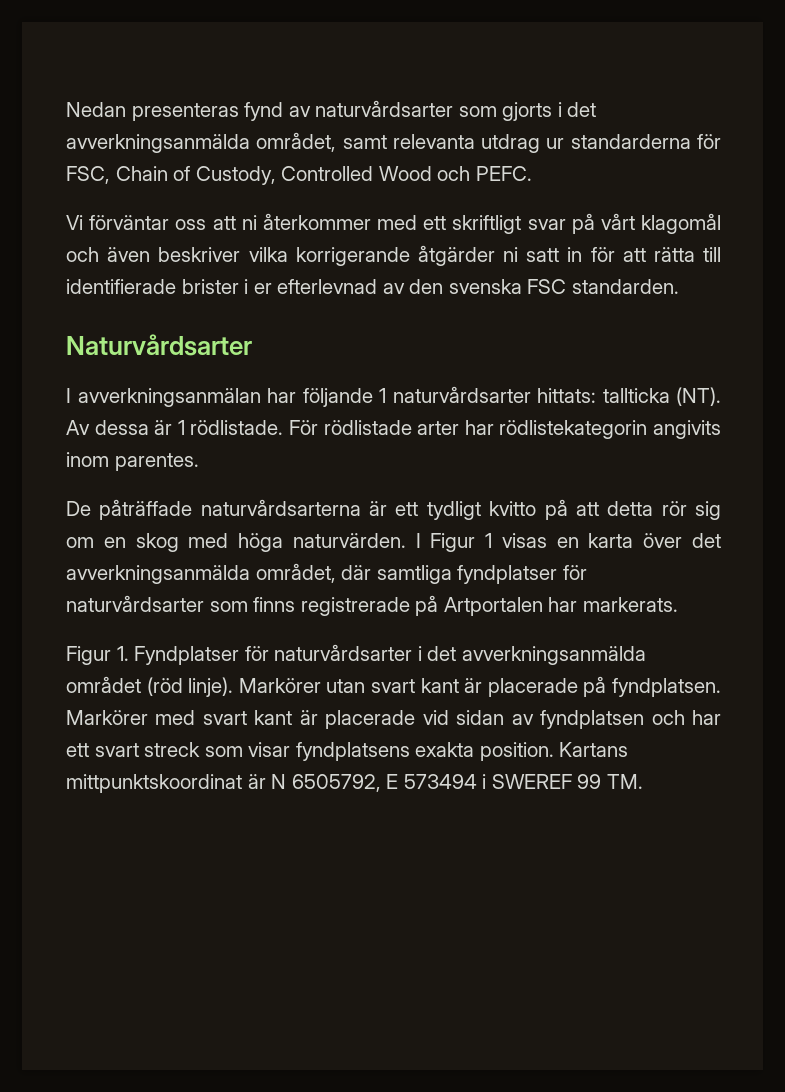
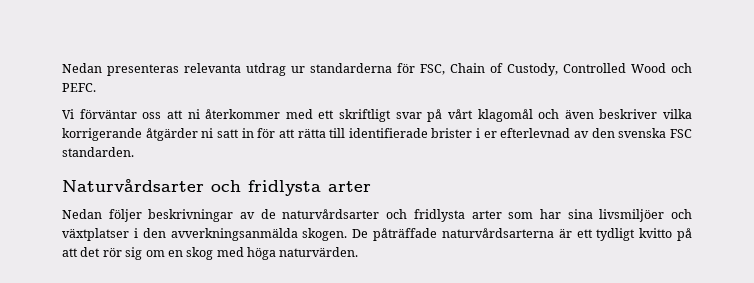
- Nedan presenteras fynd av naturvårdsarter som gjorts i det avverkningsanmälda området, samt relevanta utdrag ur standarderna för FSC, Chain of Custody, Controlled Wood och PEFC.
+ Nedan presenteras relevanta utdrag ur standarderna för FSC, Chain of Custody, Controlled Wood och PEFC.
- Naturvårdsarter
- I avverkningsanmälan har följande 1 naturvårdsarter hittats: tallticka (NT). Av dessa är 1 rödlistade. För rödlistade arter har rödlistekategorin angivits inom parentes.
- De påträffade naturvårdsarterna är ett tydligt kvitto på att detta rör sig om en skog med höga naturvärden. I Figur 1 visas en karta över det avverkningsanmälda området, där samtliga fyndplatser för naturvårdsarter som finns registrerade på Artportalen har markerats.
- Figur 1. Fyndplatser för naturvårdsarter i det avverkningsanmälda området (röd linje). Markörer utan svart kant är placerade på fyndplatsen. Markörer med svart kant är placerade vid sidan av fyndplatsen och har ett svart streck som visar fyndplatsens exakta position. Kartans mittpunktskoordinat är N 6505792, E 573494 i SWEREF 99 TM.
+ Naturvårdsarter och fridlysta arter
+ Nedan följer beskrivningar av de naturvårdsarter och fridlysta arter som har sina livsmiljöer och växtplatser i den avverkningsanmälda skogen. De påträffade naturvårdsarterna är ett tydligt kvitto på att det rör sig om en skog med höga naturvärden.

